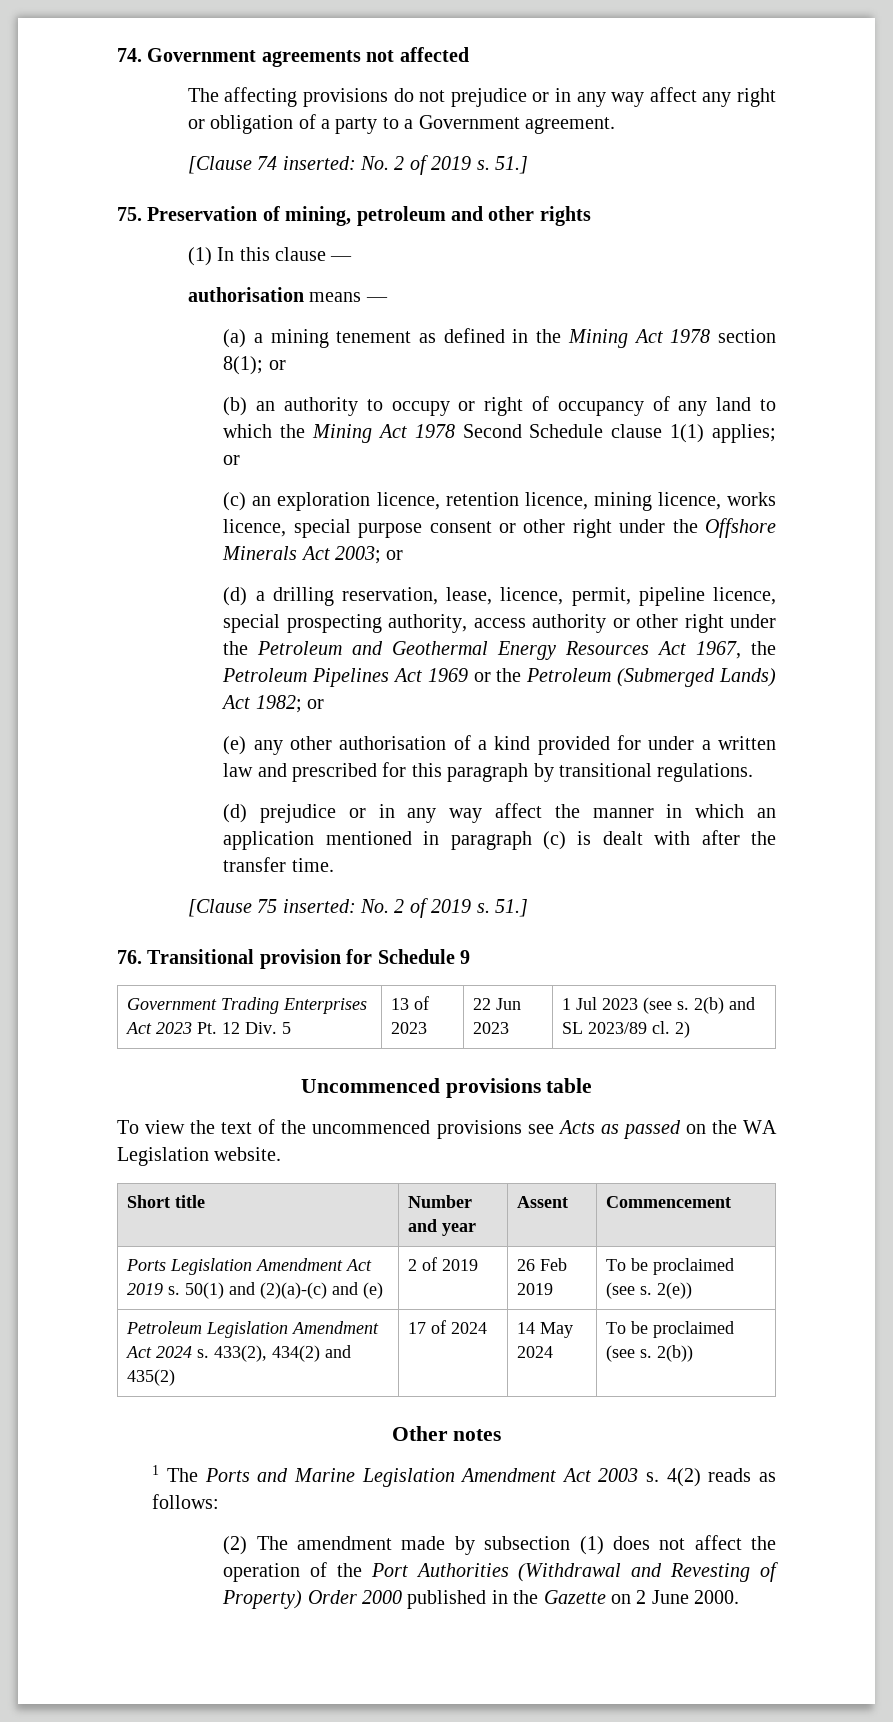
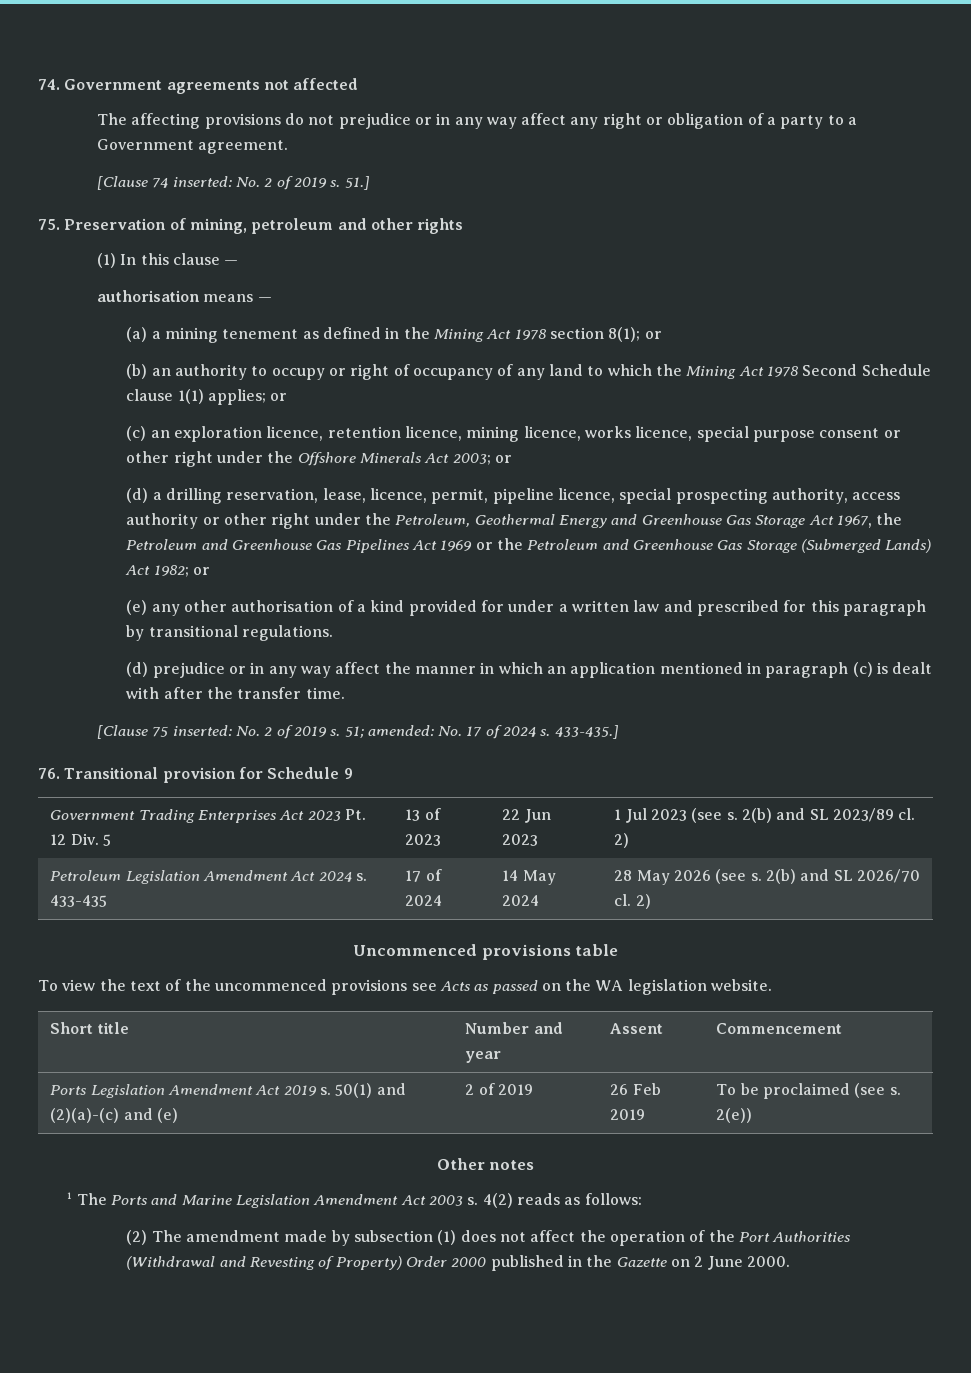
- (d) a drilling reservation, lease, licence, permit, pipeline licence, special prospecting authority, access authority or other right under the Petroleum and Geothermal Energy Resources Act 1967, the Petroleum Pipelines Act 1969 or the Petroleum (Submerged Lands) Act 1982; or
+ (d) a drilling reservation, lease, licence, permit, pipeline licence, special prospecting authority, access authority or other right under the Petroleum, Geothermal Energy and Greenhouse Gas Storage Act 1967, the Petroleum and Greenhouse Gas Pipelines Act 1969 or the Petroleum and Greenhouse Gas Storage (Submerged Lands) Act 1982; or
- [Clause 75 inserted: No. 2 of 2019 s. 51.]
+ [Clause 75 inserted: No. 2 of 2019 s. 51; amended: No. 17 of 2024 s. 433-435.]
+ Petroleum Legislation Amendment Act 2024 s. 433-435 | 17 of 2024 | 14 May 2024 | 28 May 2026 (see s. 2(b) and SL 2026/70 cl. 2)
- To view the text of the uncommenced provisions see Acts as passed on the WA Legislation website.
+ To view the text of the uncommenced provisions see Acts as passed on the WA legislation website.
- Petroleum Legislation Amendment Act 2024 s. 433(2), 434(2) and 435(2) | 17 of 2024 | 14 May 2024 | To be proclaimed (see s. 2(b))

